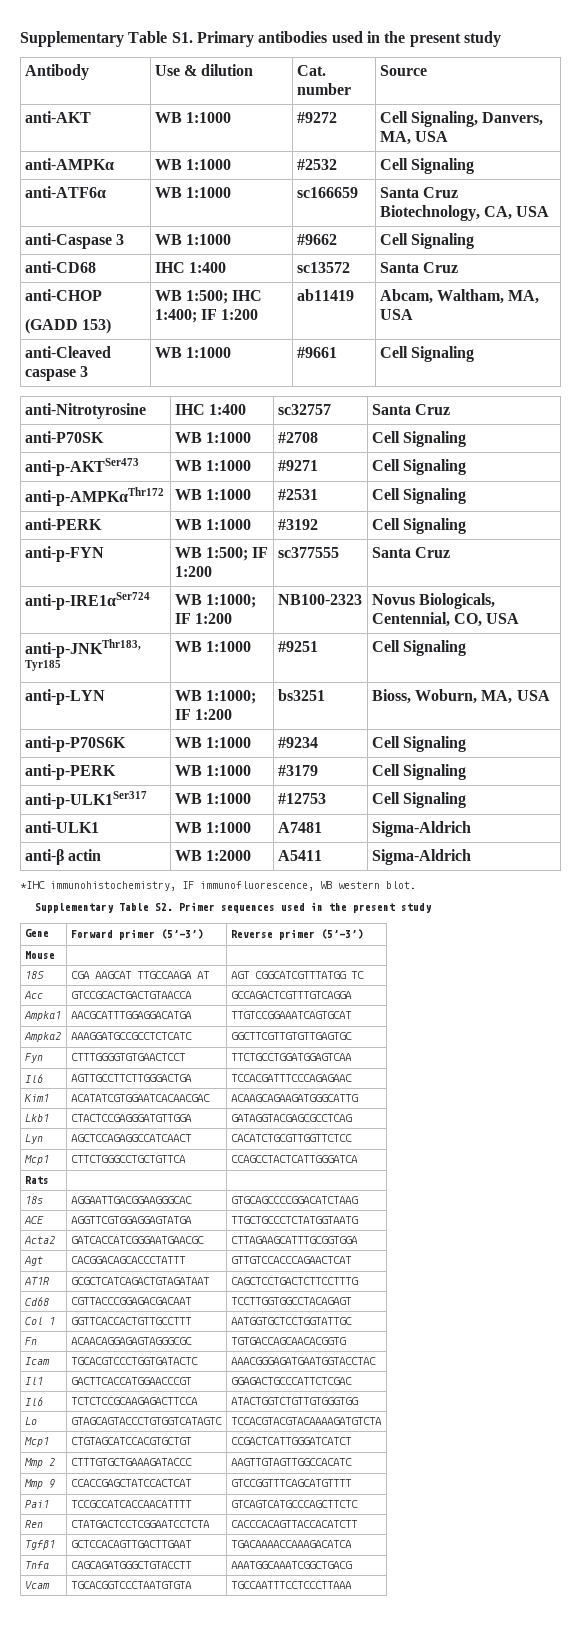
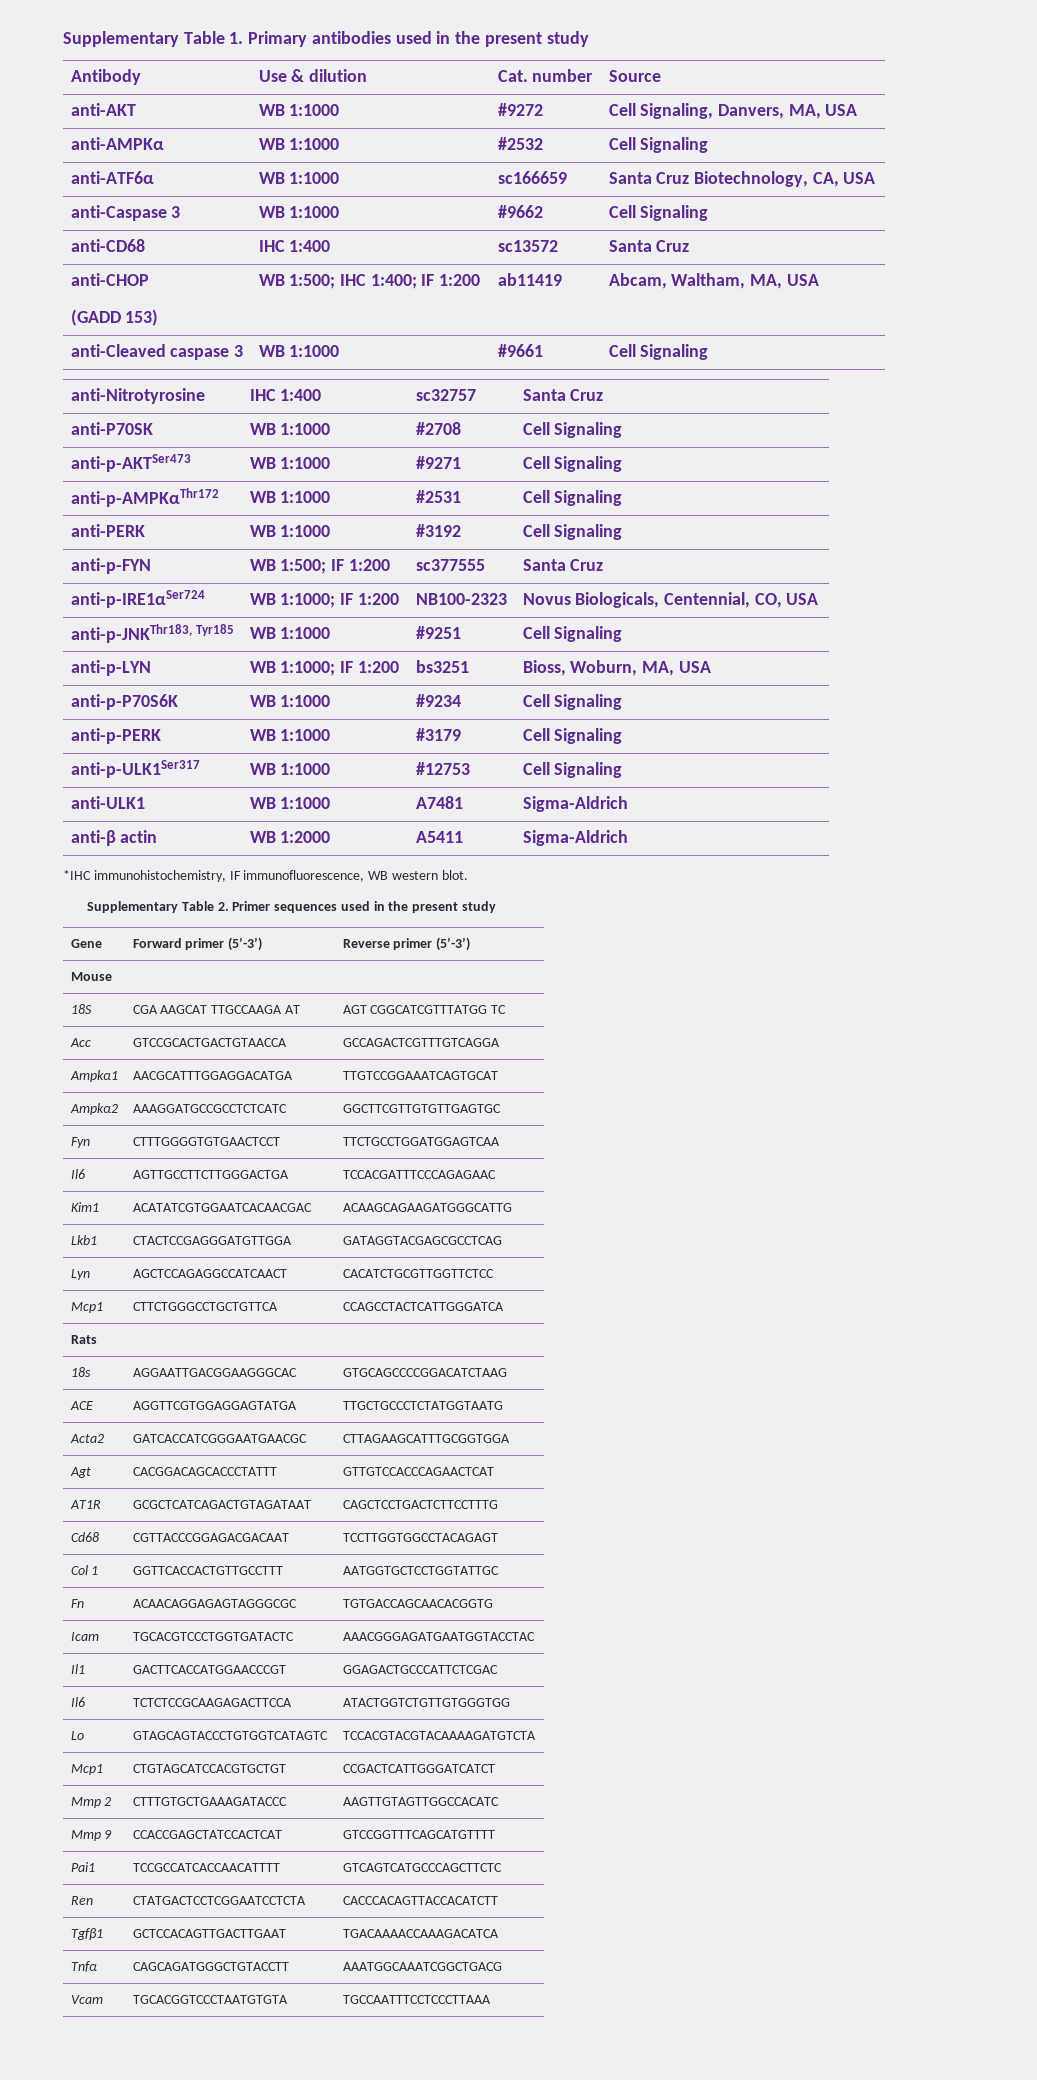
- Supplementary Table S1. Primary antibodies used in the present study
+ Supplementary Table 1. Primary antibodies used in the present study
- Supplementary Table S2. Primer sequences used in the present study
+ Supplementary Table 2. Primer sequences used in the present study

